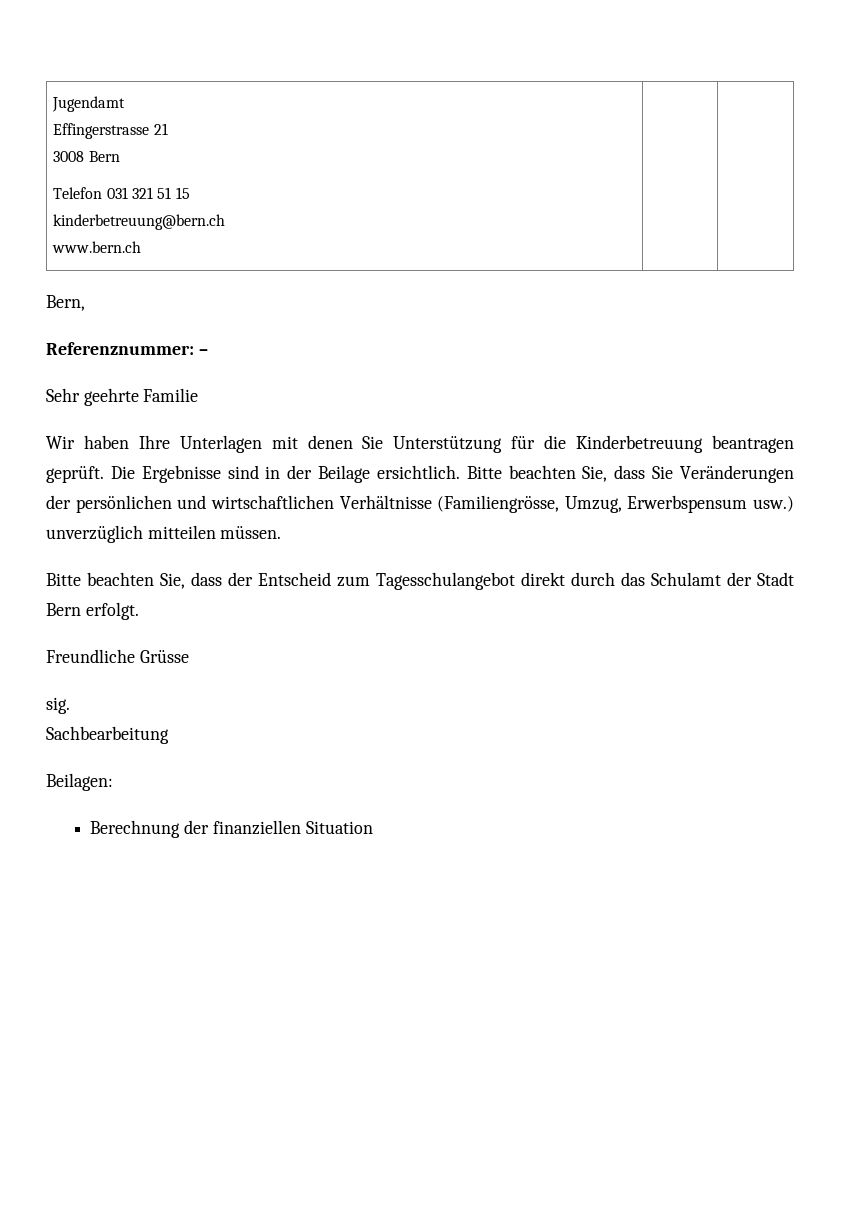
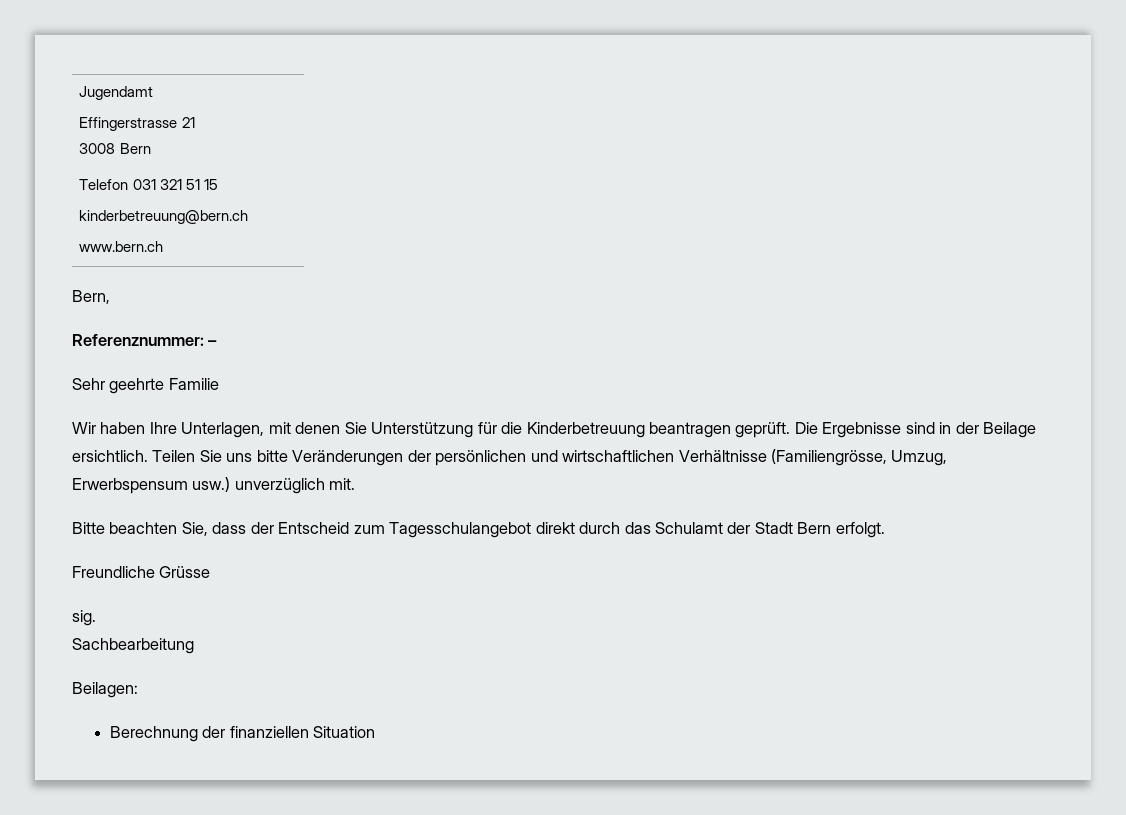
- Wir haben Ihre Unterlagen mit denen Sie Unterstützung für die Kinderbetreuung beantragen geprüft.
+ Wir haben Ihre Unterlagen, mit denen Sie Unterstützung für die Kinderbetreuung beantragen geprüft.
- Bitte beachten Sie, dass Sie Veränderungen der persönlichen und wirtschaftlichen Verhältnisse (Familiengrösse, Umzug, Erwerbspensum usw.) unverzüglich mitteilen müssen.
+ Teilen Sie uns bitte Veränderungen der persönlichen und wirtschaftlichen Verhältnisse (Familiengrösse, Umzug, Erwerbspensum usw.) unverzüglich mit.

